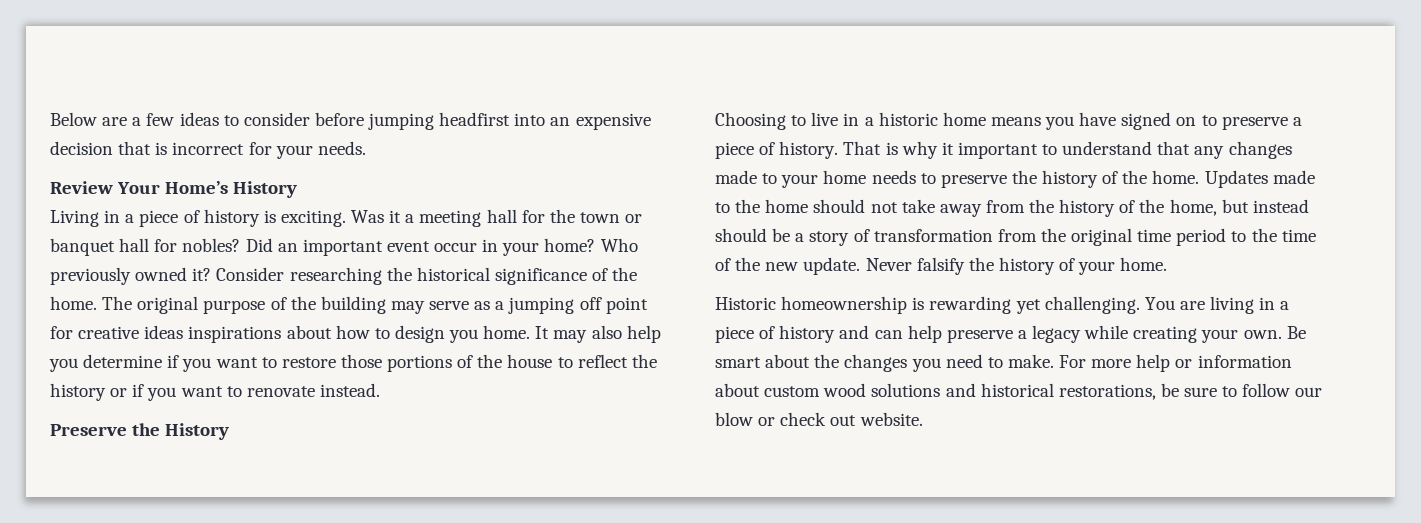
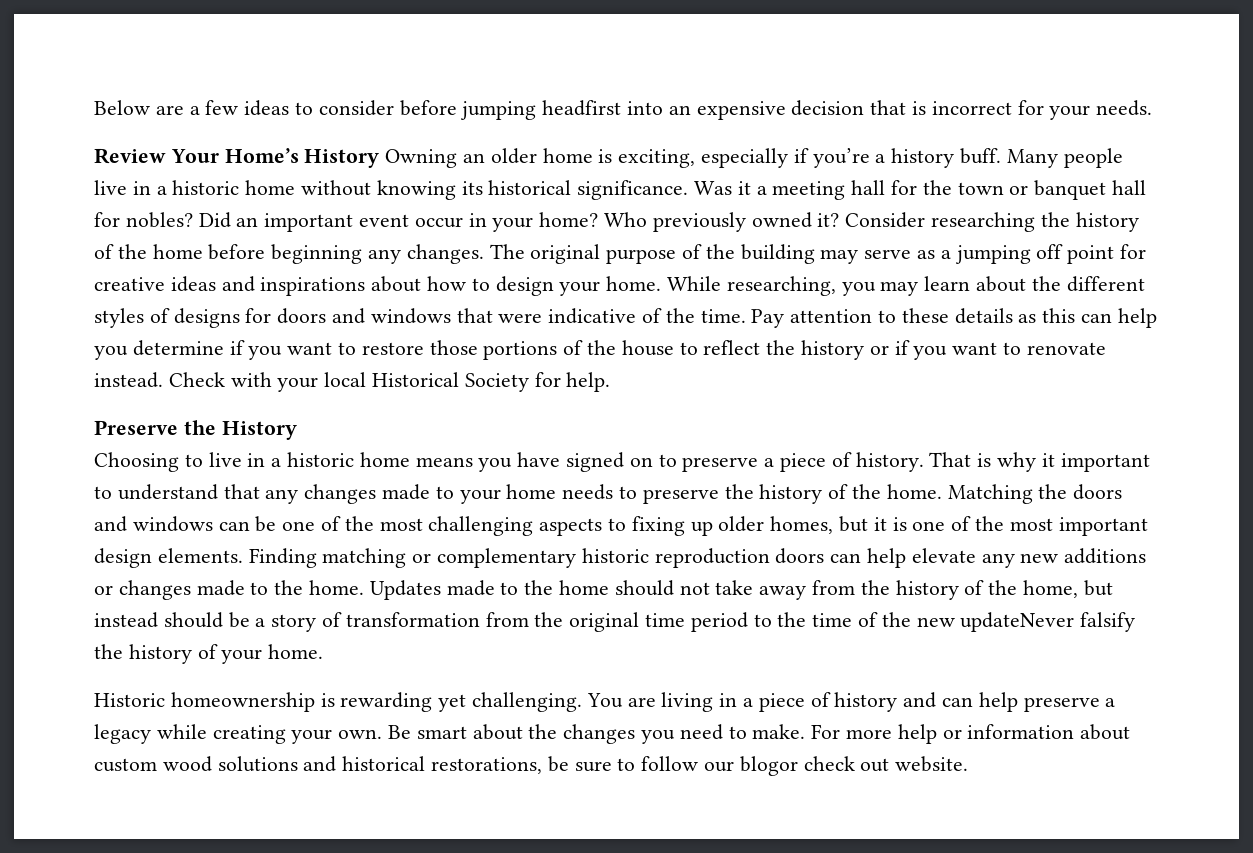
- Review Your Home’s History
- Living in a piece of history is exciting.
+ Review Your Home’s History Owning an older home is exciting, especially if you’re a history buff. Many people live in a historic home without knowing its historical significance.
- Consider researching the historical significance of the home.
+ Consider researching the history of the home before beginning any changes.
- The original purpose of the building may serve as a jumping off point for creative ideas inspirations about how to design you home. It may also help you determine if you want to restore those portions of the house to reflect the history or if you want to renovate instead.
+ The original purpose of the building may serve as a jumping off point for creative ideas and inspirations about how to design your home. While researching, you may learn about the different styles of designs for doors and windows that were indicative of the time. Pay attention to these details as this can help you determine if you want to restore those portions of the house to reflect the history or if you want to renovate instead. Check with your local Historical Society for help.
+ Matching the doors and windows can be one of the most challenging aspects to fixing up older homes, but it is one of the most important design elements. Finding matching or complementary historic reproduction doors can help elevate any new additions or changes made to the home.
- Updates made to the home should not take away from the history of the home, but instead should be a story of transformation from the original time period to the time of the new update. Never falsify the history of your home.
+ Updates made to the home should not take away from the history of the home, but instead should be a story of transformation from the original time period to the time of the new updateNever falsify the history of your home.
- For more help or information about custom wood solutions and historical restorations, be sure to follow our blow or check out website.
+ For more help or information about custom wood solutions and historical restorations, be sure to follow our blogor check out website.

